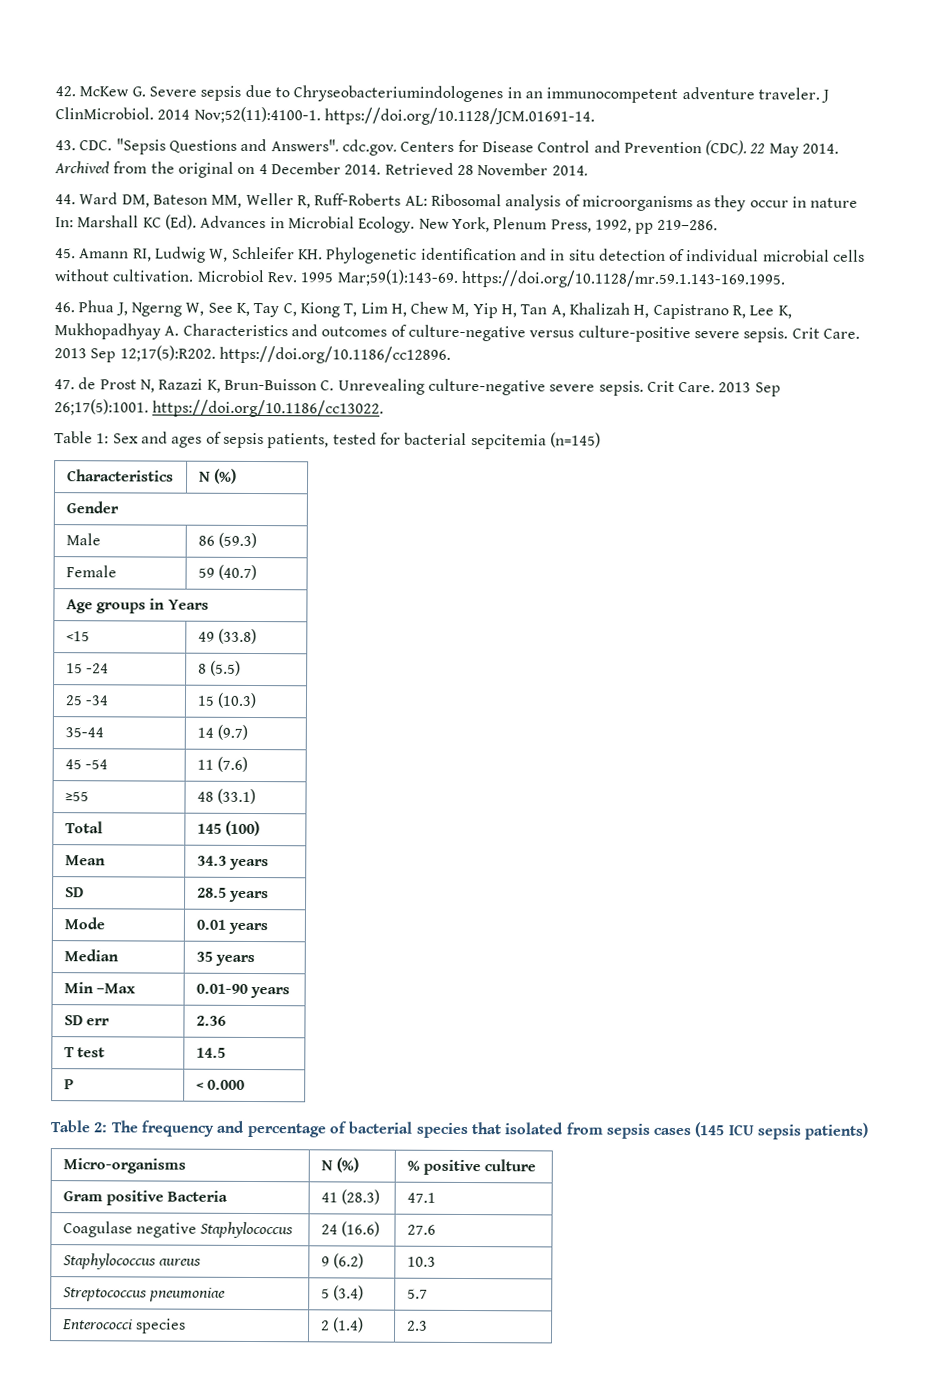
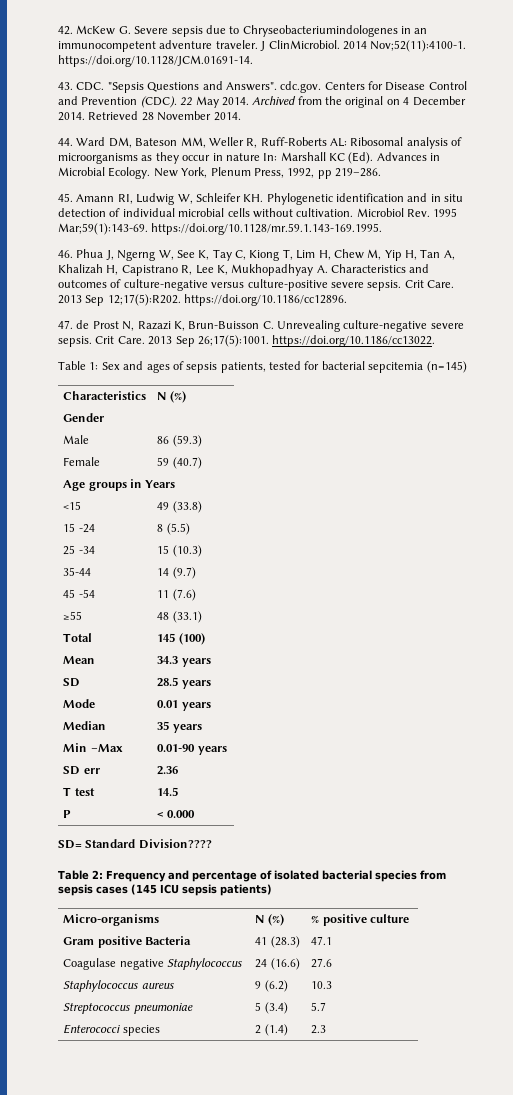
+ SD= Standard Division????
- Table 2: The frequency and percentage of bacterial species that isolated from sepsis cases (145 ICU sepsis patients)
+ Table 2: Frequency and percentage of isolated bacterial species from sepsis cases (145 ICU sepsis patients)

